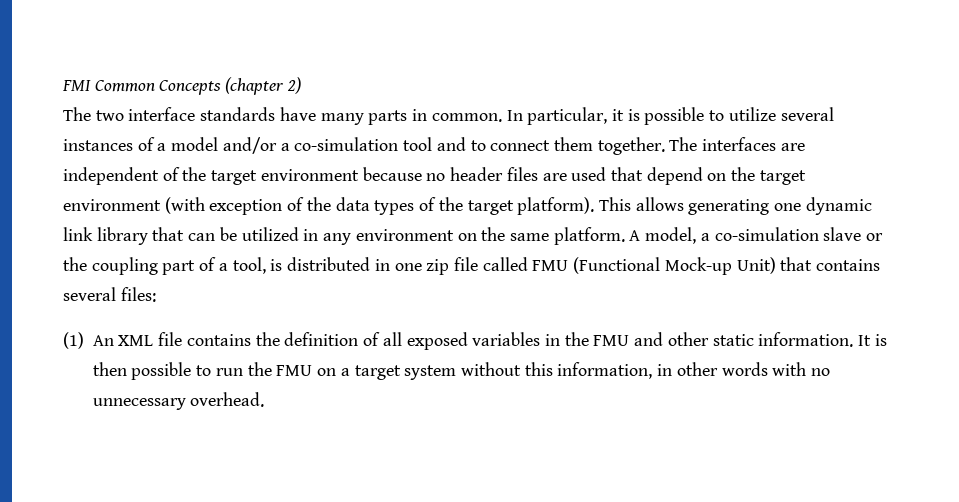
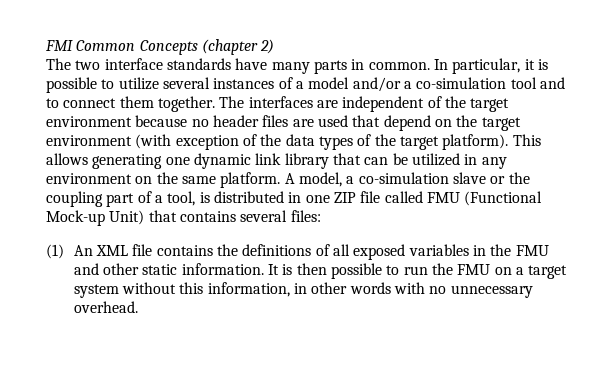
- A model, a co-simulation slave or the coupling part of a tool, is distributed in one zip file called FMU (Functional Mock-up Unit) that contains several files:
+ A model, a co-simulation slave or the coupling part of a tool, is distributed in one ZIP file called FMU (Functional Mock-up Unit) that contains several files:
- (1) An XML file contains the definition of all exposed variables in the FMU and other static information.
+ (1) An XML file contains the definitions of all exposed variables in the FMU and other static information.

